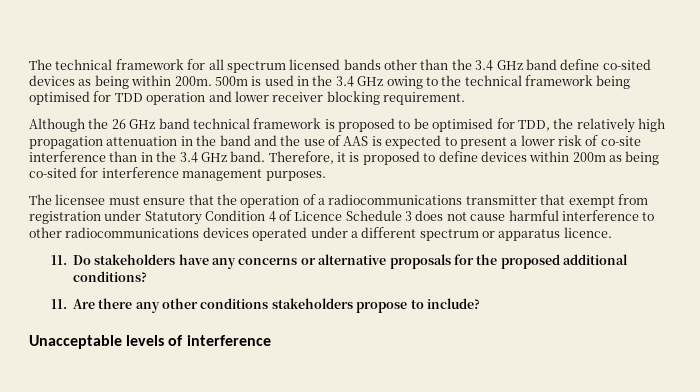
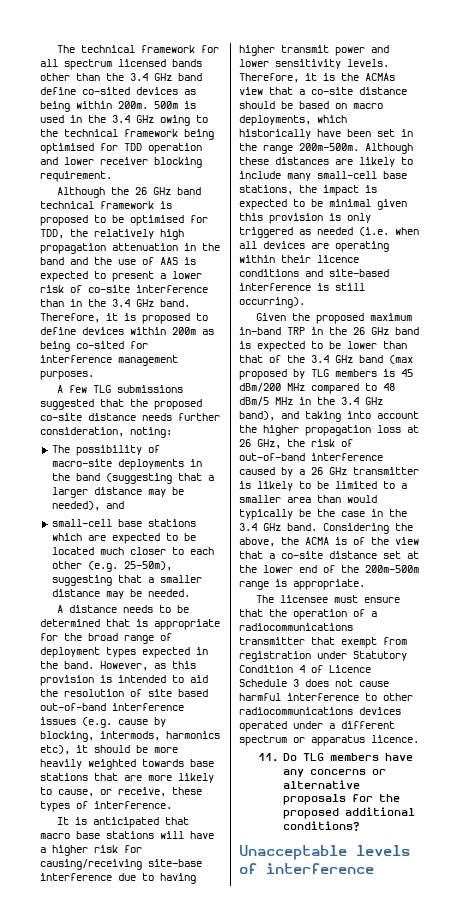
+ A few TLG submissions suggested that the proposed co-site distance needs further consideration, noting:
+ The possibility of macro-site deployments in the band (suggesting that a larger distance may be needed), and
+ small-cell base stations which are expected to be located much closer to each other (e.g. 25-50m), suggesting that a smaller distance may be needed.
+ A distance needs to be determined that is appropriate for the broad range of deployment types expected in the band. However, as this provision is intended to aid the resolution of site based out-of-band interference issues (e.g. cause by blocking, intermods, harmonics etc), it should be more heavily weighted towards base stations that are more likely to cause, or receive, these types of interference.
+ It is anticipated that macro base stations will have a higher risk for causing/receiving site-base interference due to having higher transmit power and lower sensitivity levels. Therefore, it is the ACMAs view that a co-site distance should be based on macro deployments, which historically have been set in the range 200m-500m. Although these distances are likely to include many small-cell base stations, the impact is expected to be minimal given this provision is only triggered as needed (i.e. when all devices are operating within their licence conditions and site-based interference is still occurring).
+ Given the proposed maximum in-band TRP in the 26 GHz band is expected to be lower than that of the 3.4 GHz band (max proposed by TLG members is 45 dBm/200 MHz compared to 48 dBm/5 MHz in the 3.4 GHz band), and taking into account the higher propagation loss at 26 GHz, the risk of out-of-band interference caused by a 26 GHz transmitter is likely to be limited to a smaller area than would typically be the case in the 3.4 GHz band. Considering the above, the ACMA is of the view that a co-site distance set at the lower end of the 200m-500m range is appropriate.
- 11. Do stakeholders have any concerns or alternative proposals for the proposed additional conditions?
+ 11. Do TLG members have any concerns or alternative proposals for the proposed additional conditions?
- 11. Are there any other conditions stakeholders propose to include?

